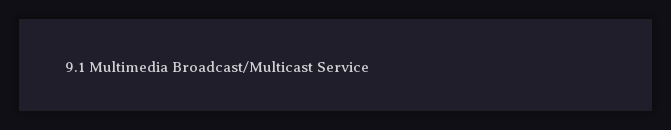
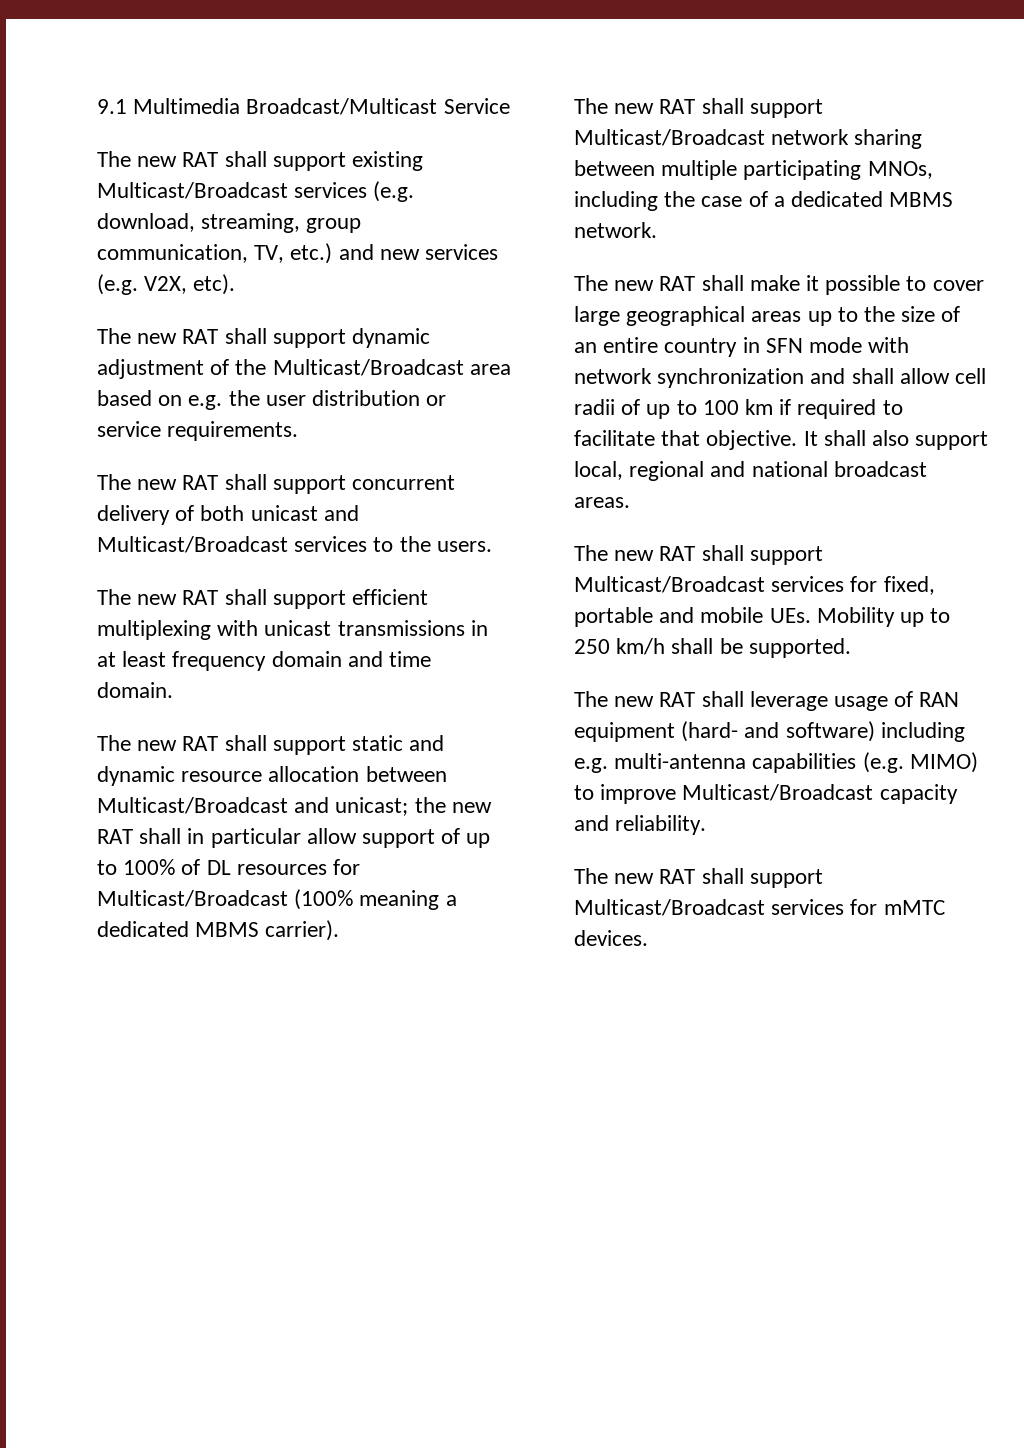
+ The new RAT shall support existing Multicast/Broadcast services (e.g. download, streaming, group communication, TV, etc.) and new services (e.g. V2X, etc).
+ The new RAT shall support dynamic adjustment of the Multicast/Broadcast area based on e.g. the user distribution or service requirements.
+ The new RAT shall support concurrent delivery of both unicast and Multicast/Broadcast services to the users.
+ The new RAT shall support efficient multiplexing with unicast transmissions in at least frequency domain and time domain.
+ The new RAT shall support static and dynamic resource allocation between Multicast/Broadcast and unicast; the new RAT shall in particular allow support of up to 100% of DL resources for Multicast/Broadcast (100% meaning a dedicated MBMS carrier).
+ The new RAT shall support Multicast/Broadcast network sharing between multiple participating MNOs, including the case of a dedicated MBMS network.
+ The new RAT shall make it possible to cover large geographical areas up to the size of an entire country in SFN mode with network synchronization and shall allow cell radii of up to 100 km if required to facilitate that objective. It shall also support local, regional and national broadcast areas.
+ The new RAT shall support Multicast/Broadcast services for fixed, portable and mobile UEs. Mobility up to 250 km/h shall be supported.
+ The new RAT shall leverage usage of RAN equipment (hard- and software) including e.g. multi-antenna capabilities (e.g. MIMO) to improve Multicast/Broadcast capacity and reliability.
+ The new RAT shall support Multicast/Broadcast services for mMTC devices.

